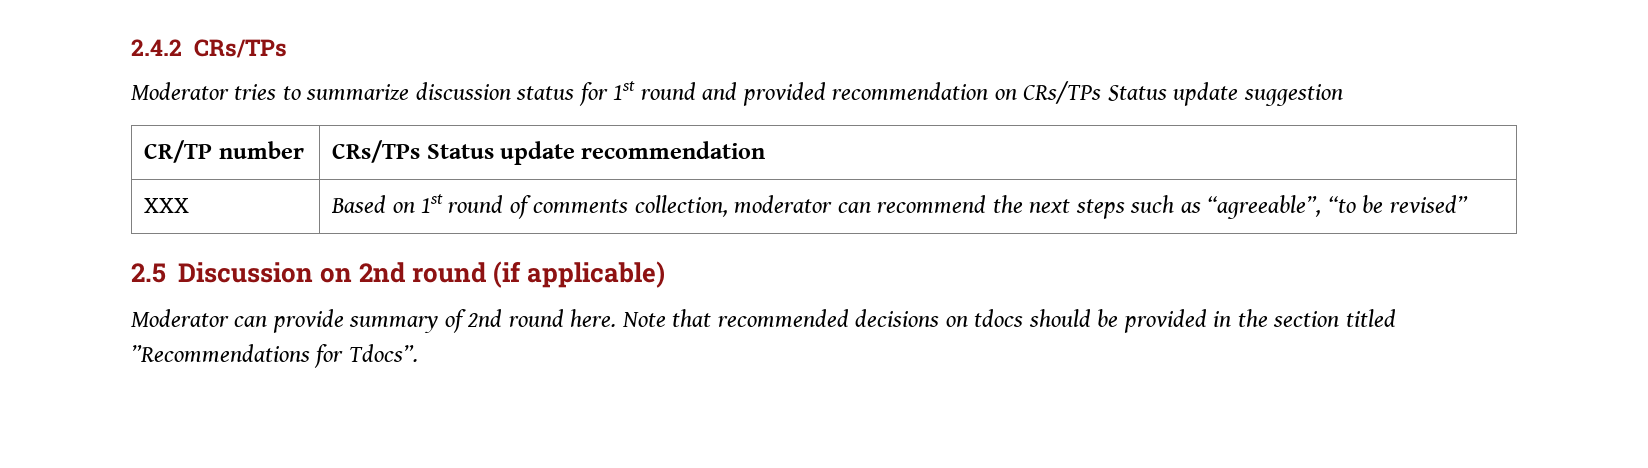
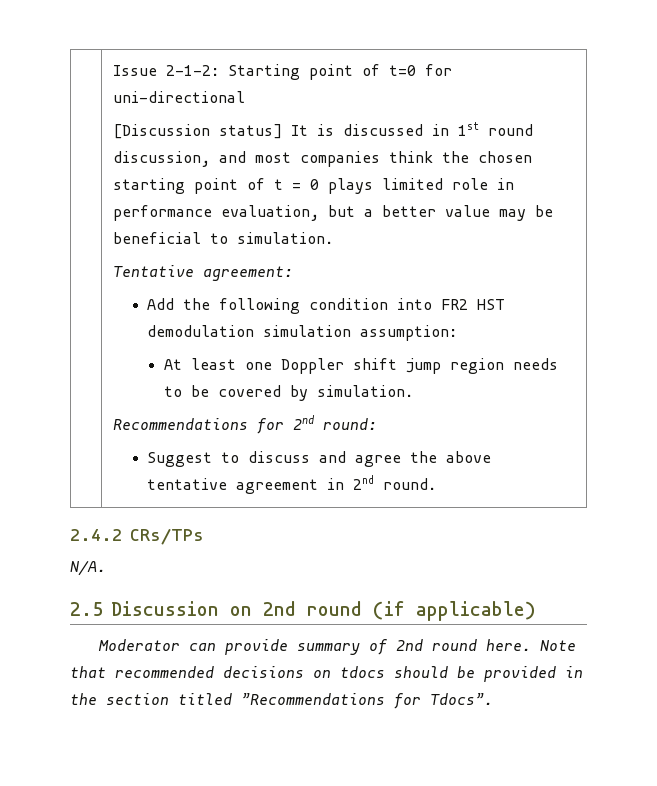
+ Issue 2-1-2: Starting point of t=0 for uni-directional
+ [Discussion status] It is discussed in 1st round discussion, and most companies think the chosen starting point of t = 0 plays limited role in performance evaluation, but a better value may be beneficial to simulation.
+ Tentative agreement:
+ Add the following condition into FR2 HST demodulation simulation assumption:
+ At least one Doppler shift jump region needs to be covered by simulation.
+ Recommendations for 2nd round:
+ Suggest to discuss and agree the above tentative agreement in 2nd round.
  2.4.2 CRs/TPs
- Moderator tries to summarize discussion status for 1st round and provided recommendation on CRs/TPs Status update suggestion
- CR/TP number | CRs/TPs Status update recommendation
- XXX | Based on 1st round of comments collection, moderator can recommend the next steps such as “agreeable”, “to be revised”
+ N/A.

